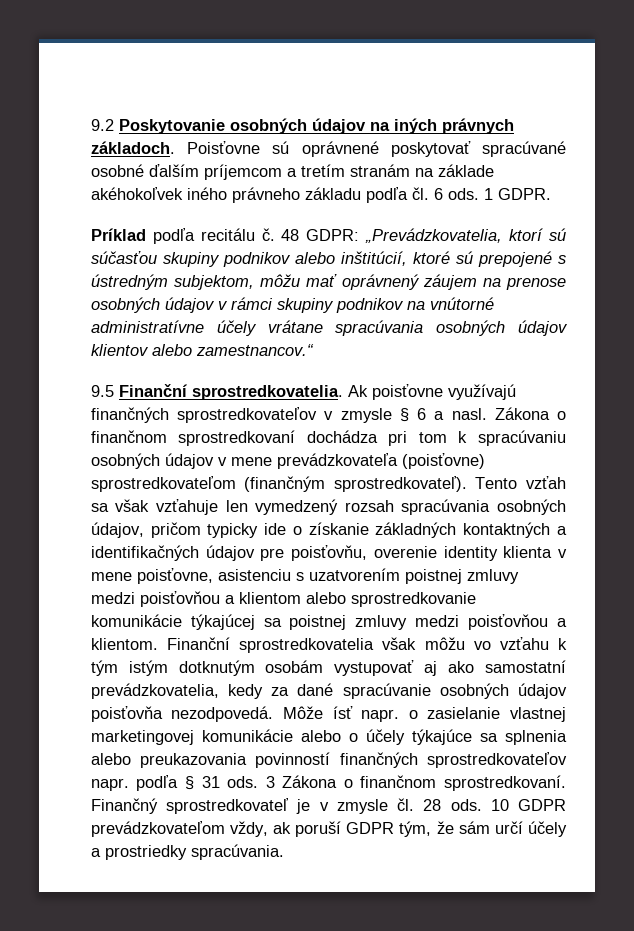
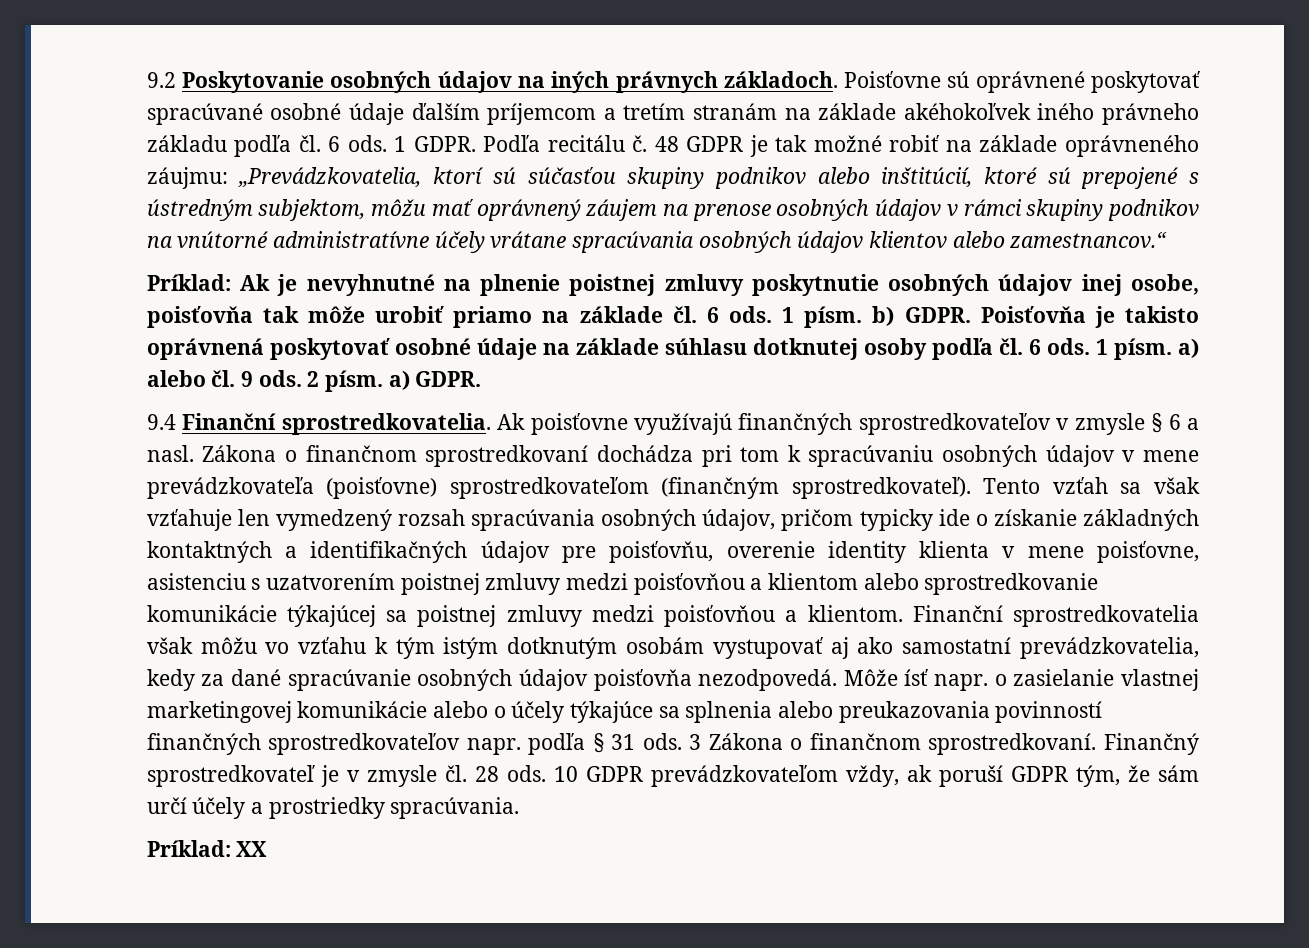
- Poisťovne sú oprávnené poskytovať spracúvané osobné ďalším príjemcom a tretím stranám na základe akéhokoľvek iného právneho základu podľa čl. 6 ods.
+ Poisťovne sú oprávnené poskytovať spracúvané osobné údaje ďalším príjemcom a tretím stranám na základe akéhokoľvek iného právneho základu podľa čl. 6 ods.
- 1 GDPR.
- Príklad podľa recitálu č.
+ 1 GDPR. Podľa recitálu č.
- 48 GDPR: „Prevádzkovatelia, ktorí sú súčasťou skupiny podnikov alebo inštitúcií, ktoré sú prepojené s ústredným subjektom, môžu mať oprávnený záujem na prenose osobných údajov v rámci skupiny podnikov na vnútorné administratívne účely vrátane spracúvania osobných údajov klientov alebo zamestnancov.“
+ 48 GDPR je tak možné robiť na základe oprávneného záujmu: „Prevádzkovatelia, ktorí sú súčasťou skupiny podnikov alebo inštitúcií, ktoré sú prepojené s ústredným subjektom, môžu mať oprávnený záujem na prenose osobných údajov v rámci skupiny podnikov na vnútorné administratívne účely vrátane spracúvania osobných údajov klientov alebo zamestnancov.“
- 9.5 Finanční sprostredkovatelia.
+ Príklad: Ak je nevyhnutné na plnenie poistnej zmluvy poskytnutie osobných údajov inej osobe, poisťovňa tak môže urobiť priamo na základe čl. 6 ods. 1 písm. b) GDPR. Poisťovňa je takisto oprávnená poskytovať osobné údaje na základe súhlasu dotknutej osoby podľa čl. 6 ods. 1 písm. a) alebo čl. 9 ods. 2 písm. a) GDPR.
+ 9.4 Finanční sprostredkovatelia.
+ Príklad: XX

